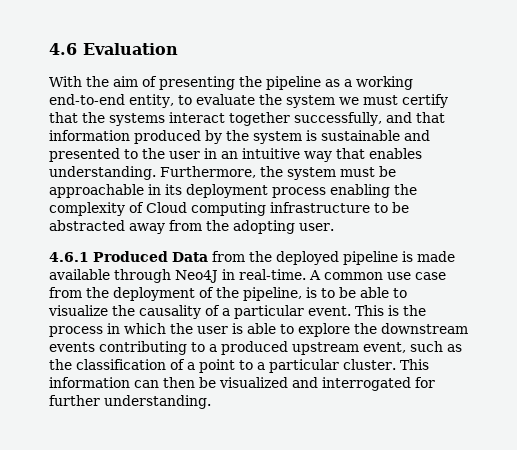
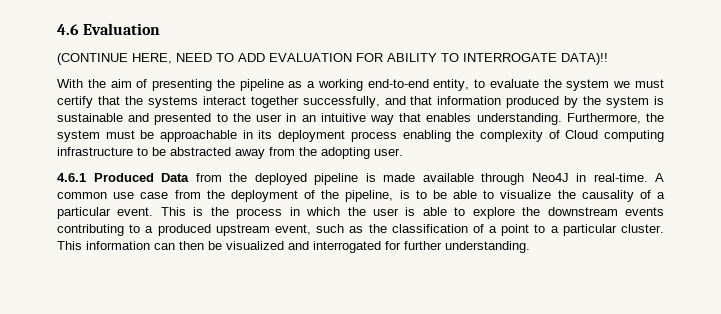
+ (CONTINUE HERE, NEED TO ADD EVALUATION FOR ABILITY TO INTERROGATE DATA)!!

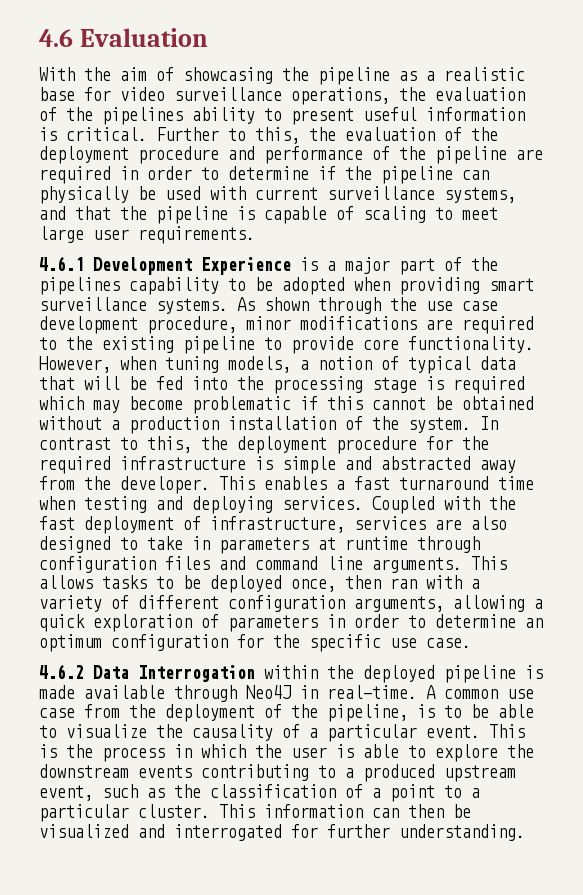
- (CONTINUE HERE, NEED TO ADD EVALUATION FOR ABILITY TO INTERROGATE DATA)!!
- With the aim of presenting the pipeline as a working end-to-end entity, to evaluate the system we must certify that the systems interact together successfully, and that information produced by the system is sustainable and presented to the user in an intuitive way that enables understanding. Furthermore, the system must be approachable in its deployment process enabling the complexity of Cloud computing infrastructure to be abstracted away from the adopting user.
- 4.6.1 Produced Data from the deployed pipeline is made available through Neo4J in real-time.
+ With the aim of showcasing the pipeline as a realistic base for video surveillance operations, the evaluation of the pipelines ability to present useful information is critical. Further to this, the evaluation of the deployment procedure and performance of the pipeline are required in order to determine if the pipeline can physically be used with current surveillance systems, and that the pipeline is capable of scaling to meet large user requirements.
+ 4.6.1 Development Experience is a major part of the pipelines capability to be adopted when providing smart surveillance systems. As shown through the use case development procedure, minor modifications are required to the existing pipeline to provide core functionality. However, when tuning models, a notion of typical data that will be fed into the processing stage is required which may become problematic if this cannot be obtained without a production installation of the system. In contrast to this, the deployment procedure for the required infrastructure is simple and abstracted away from the developer. This enables a fast turnaround time when testing and deploying services. Coupled with the fast deployment of infrastructure, services are also designed to take in parameters at runtime through configuration files and command line arguments. This allows tasks to be deployed once, then ran with a variety of different configuration arguments, allowing a quick exploration of parameters in order to determine an optimum configuration for the specific use case.
+ 4.6.2 Data Interrogation within the deployed pipeline is made available through Neo4J in real-time.

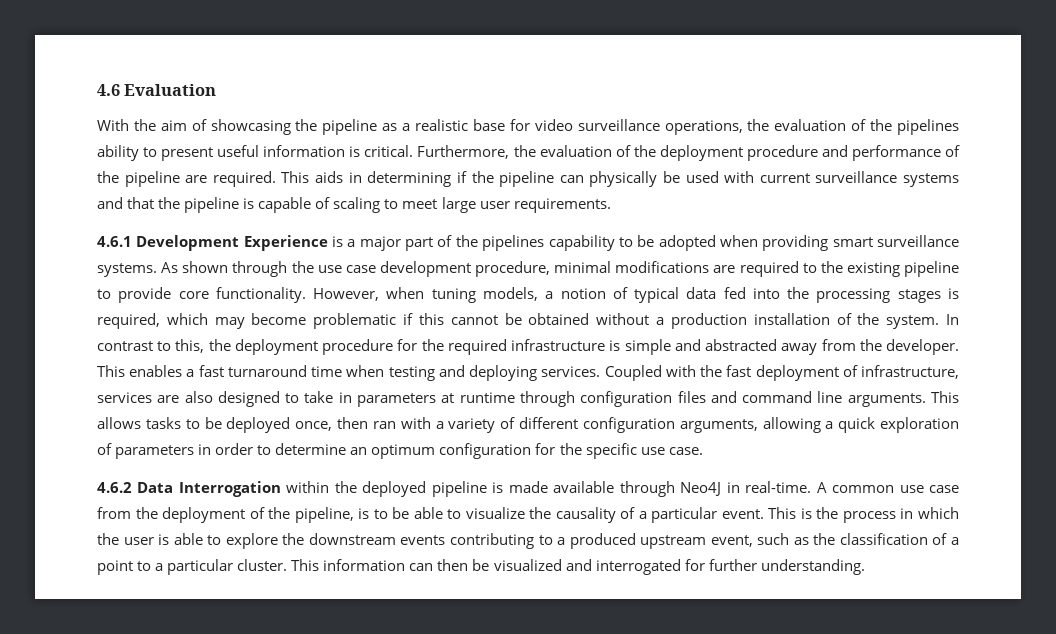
- Further to this, the evaluation of the deployment procedure and performance of the pipeline are required in order to determine if the pipeline can physically be used with current surveillance systems, and that the pipeline is capable of scaling to meet large user requirements.
+ Furthermore, the evaluation of the deployment procedure and performance of the pipeline are required. This aids in determining if the pipeline can physically be used with current surveillance systems and that the pipeline is capable of scaling to meet large user requirements.
- As shown through the use case development procedure, minor modifications are required to the existing pipeline to provide core functionality.
+ As shown through the use case development procedure, minimal modifications are required to the existing pipeline to provide core functionality.
- However, when tuning models, a notion of typical data that will be fed into the processing stage is required which may become problematic if this cannot be obtained without a production installation of the system.
+ However, when tuning models, a notion of typical data fed into the processing stages is required, which may become problematic if this cannot be obtained without a production installation of the system.

